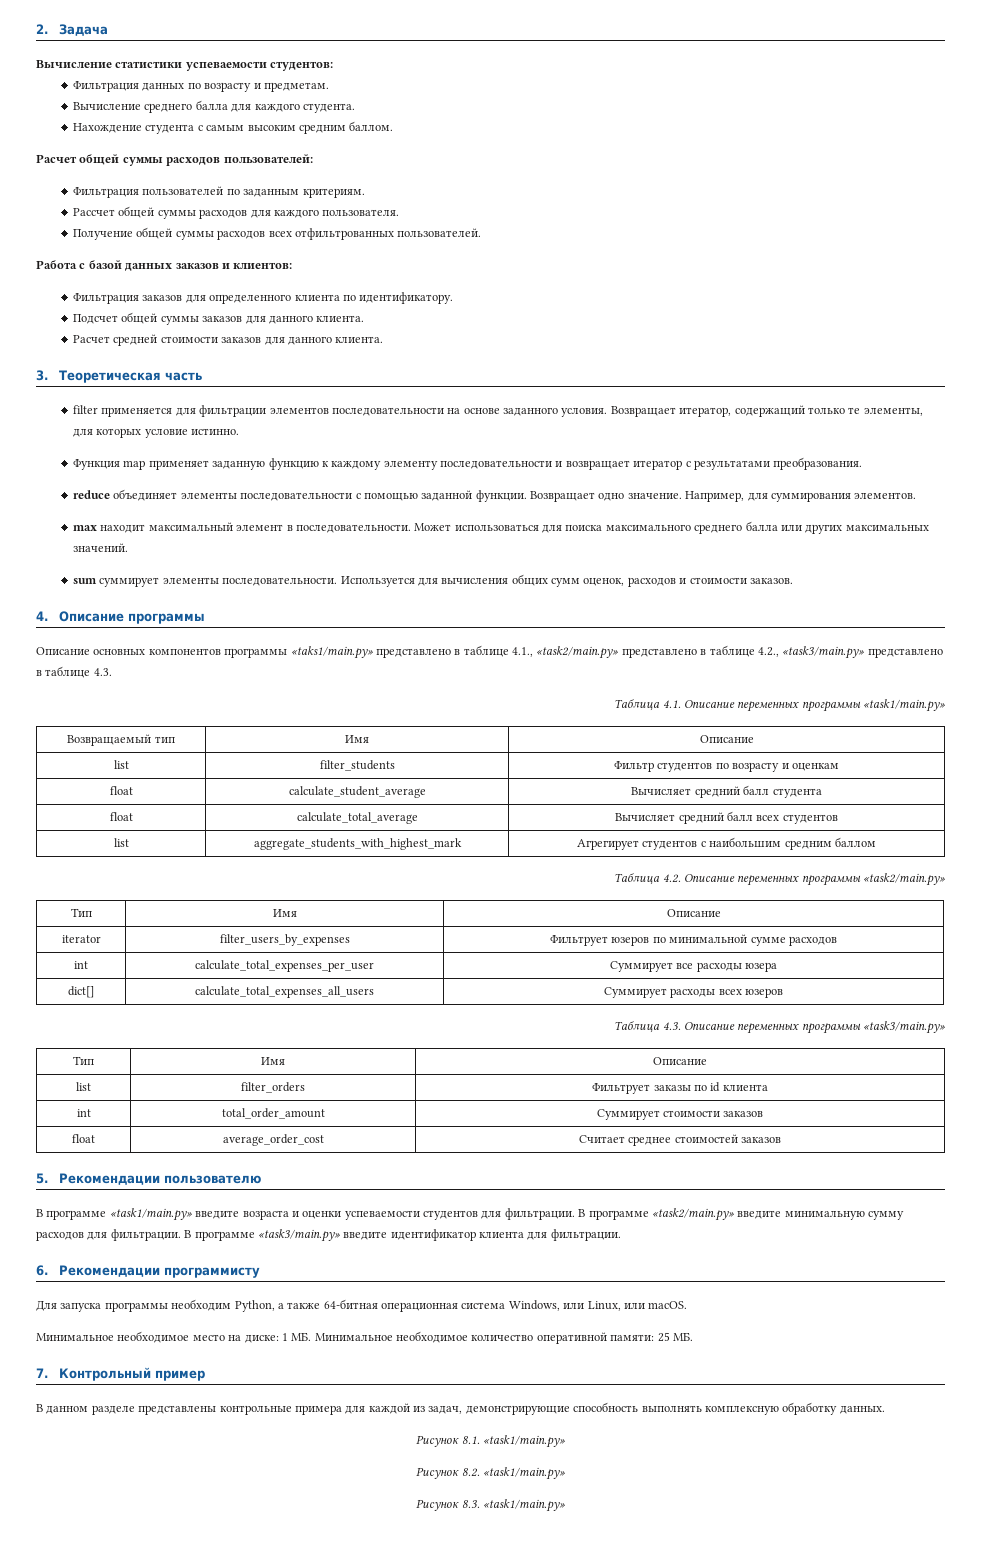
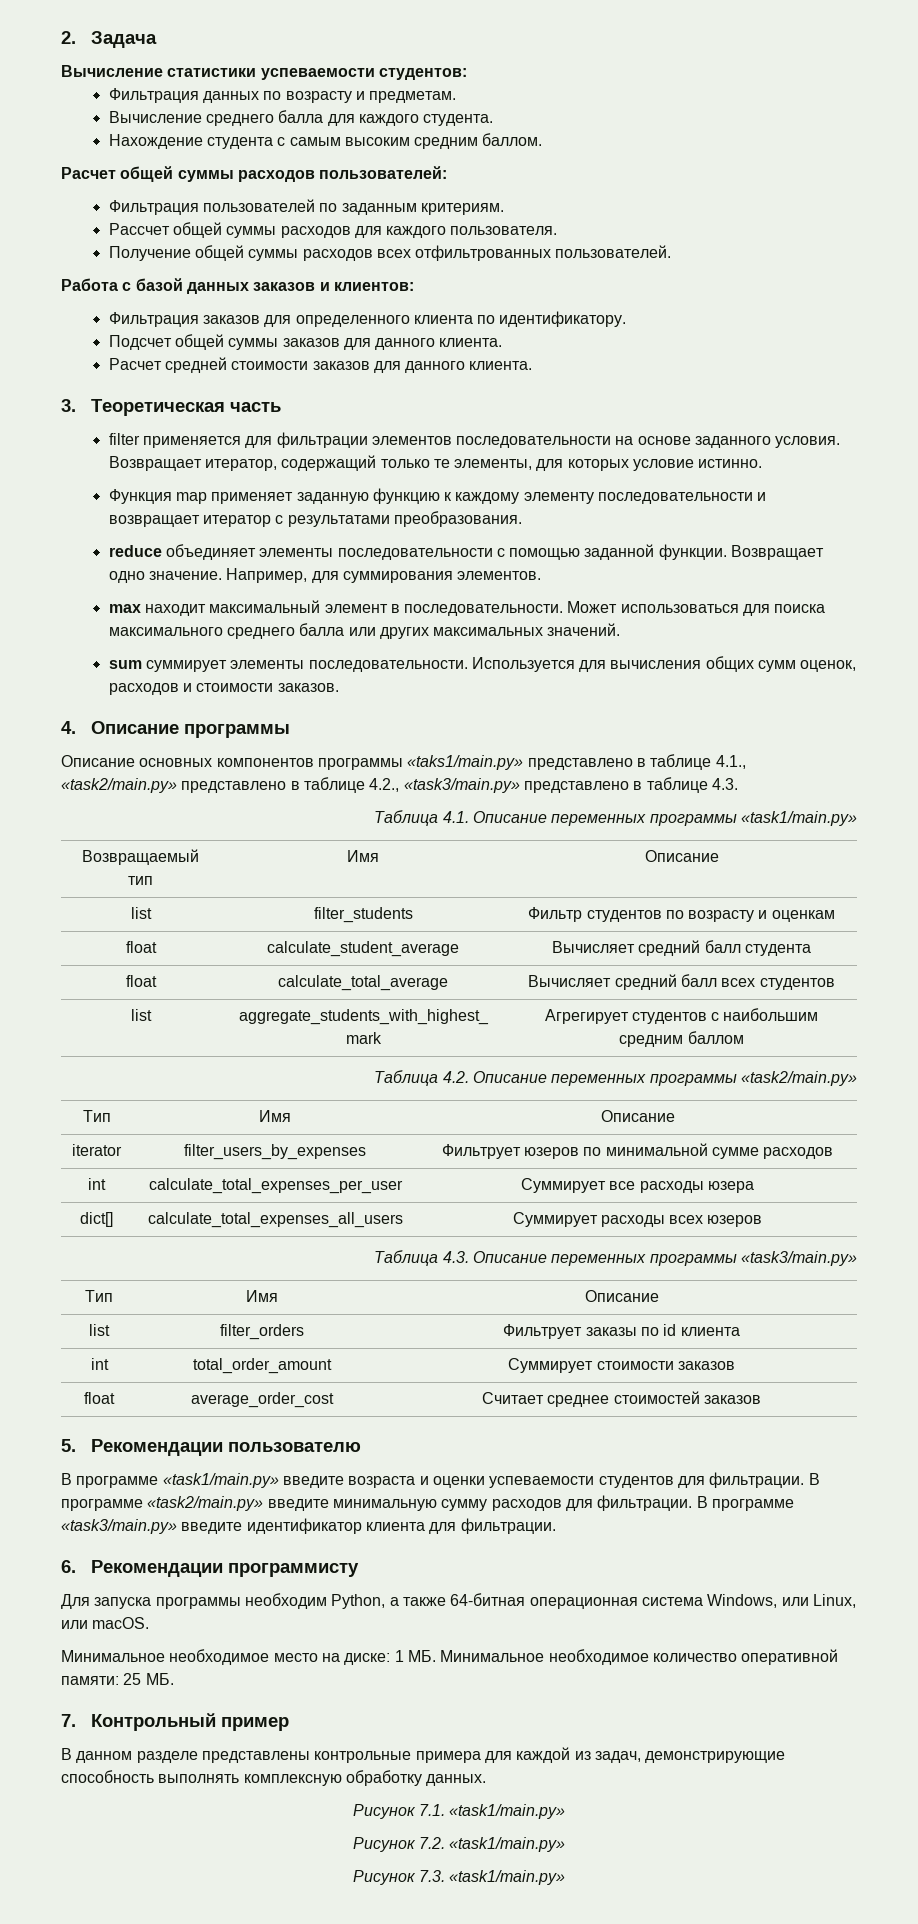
- Рисунок 8.1. «task1/main.py»
- Рисунок 8.2. «task1/main.py»
- Рисунок 8.3. «task1/main.py»
+ Рисунок 7.1. «task1/main.py»
+ Рисунок 7.2. «task1/main.py»
+ Рисунок 7.3. «task1/main.py»

